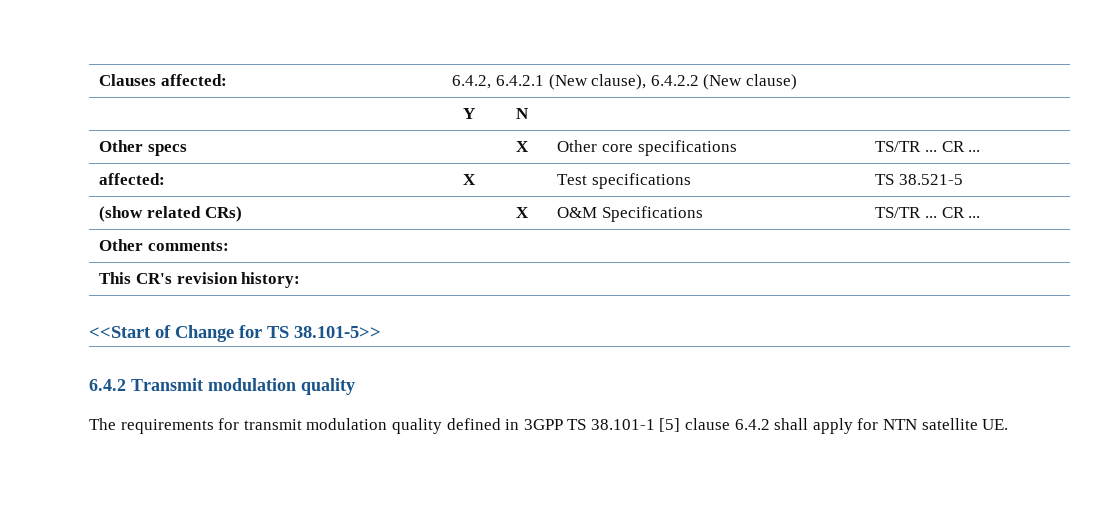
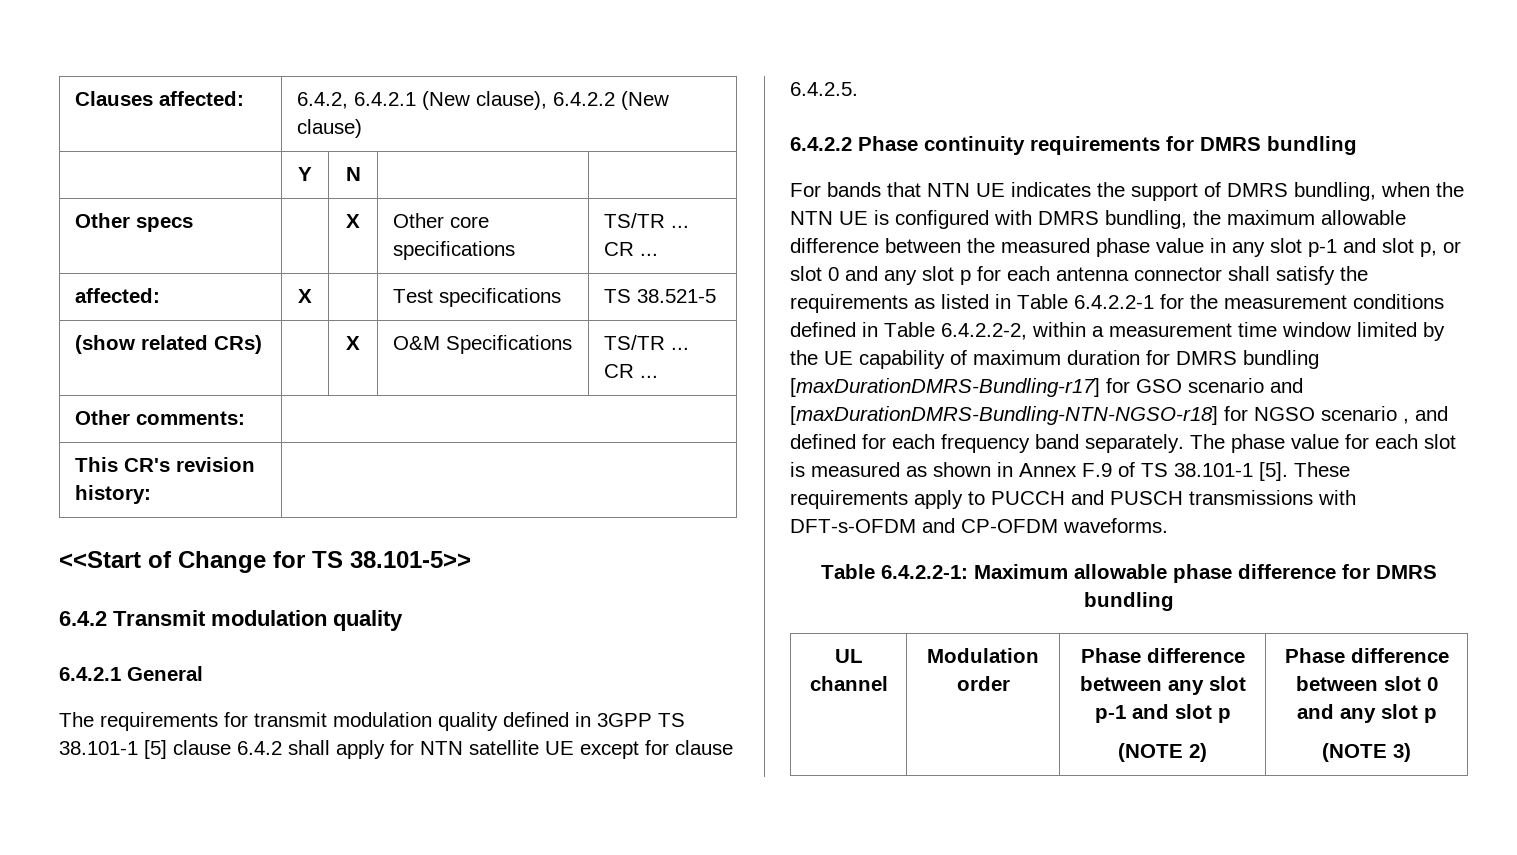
+ 6.4.2.1 General
- The requirements for transmit modulation quality defined in 3GPP TS 38.101-1 [5] clause 6.4.2 shall apply for NTN satellite UE.
+ The requirements for transmit modulation quality defined in 3GPP TS 38.101-1 [5] clause 6.4.2 shall apply for NTN satellite UE except for clause 6.4.2.5.
+ 6.4.2.2 Phase continuity requirements for DMRS bundling
+ For bands that NTN UE indicates the support of DMRS bundling, when the NTN UE is configured with DMRS bundling, the maximum allowable difference between the measured phase value in any slot p-1 and slot p, or slot 0 and any slot p for each antenna connector shall satisfy the requirements as listed in Table 6.4.2.2-1 for the measurement conditions defined in Table 6.4.2.2-2, within a measurement time window limited by the UE capability of maximum duration for DMRS bundling [maxDurationDMRS-Bundling-r17] for GSO scenario and [maxDurationDMRS-Bundling-NTN-NGSO-r18] for NGSO scenario , and defined for each frequency band separately. The phase value for each slot is measured as shown in Annex F.9 of TS 38.101-1 [5]. These requirements apply to PUCCH and PUSCH transmissions with DFT-s-OFDM and CP-OFDM waveforms.
+ Table 6.4.2.2-1: Maximum allowable phase difference for DMRS bundling
+ UL channel | Modulation order | Phase difference between any slot p-1 and slot p
+ (NOTE 2) | Phase difference between slot 0 and any slot p
+ (NOTE 3)

